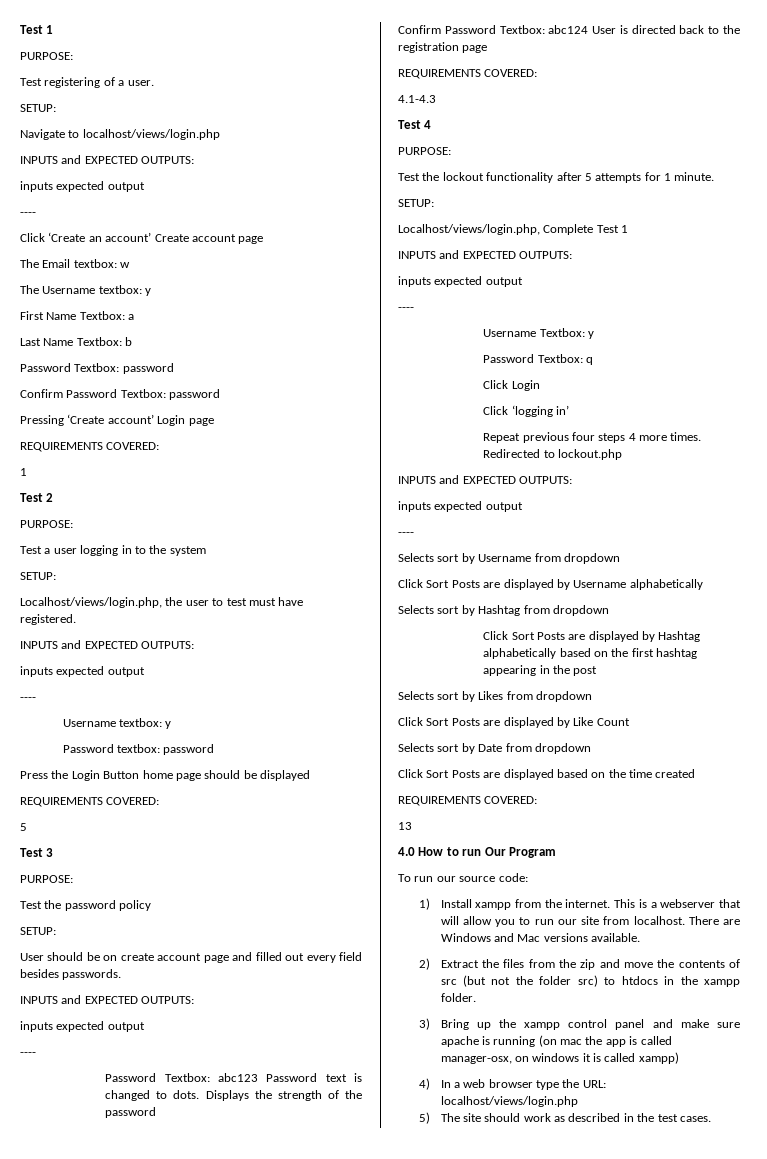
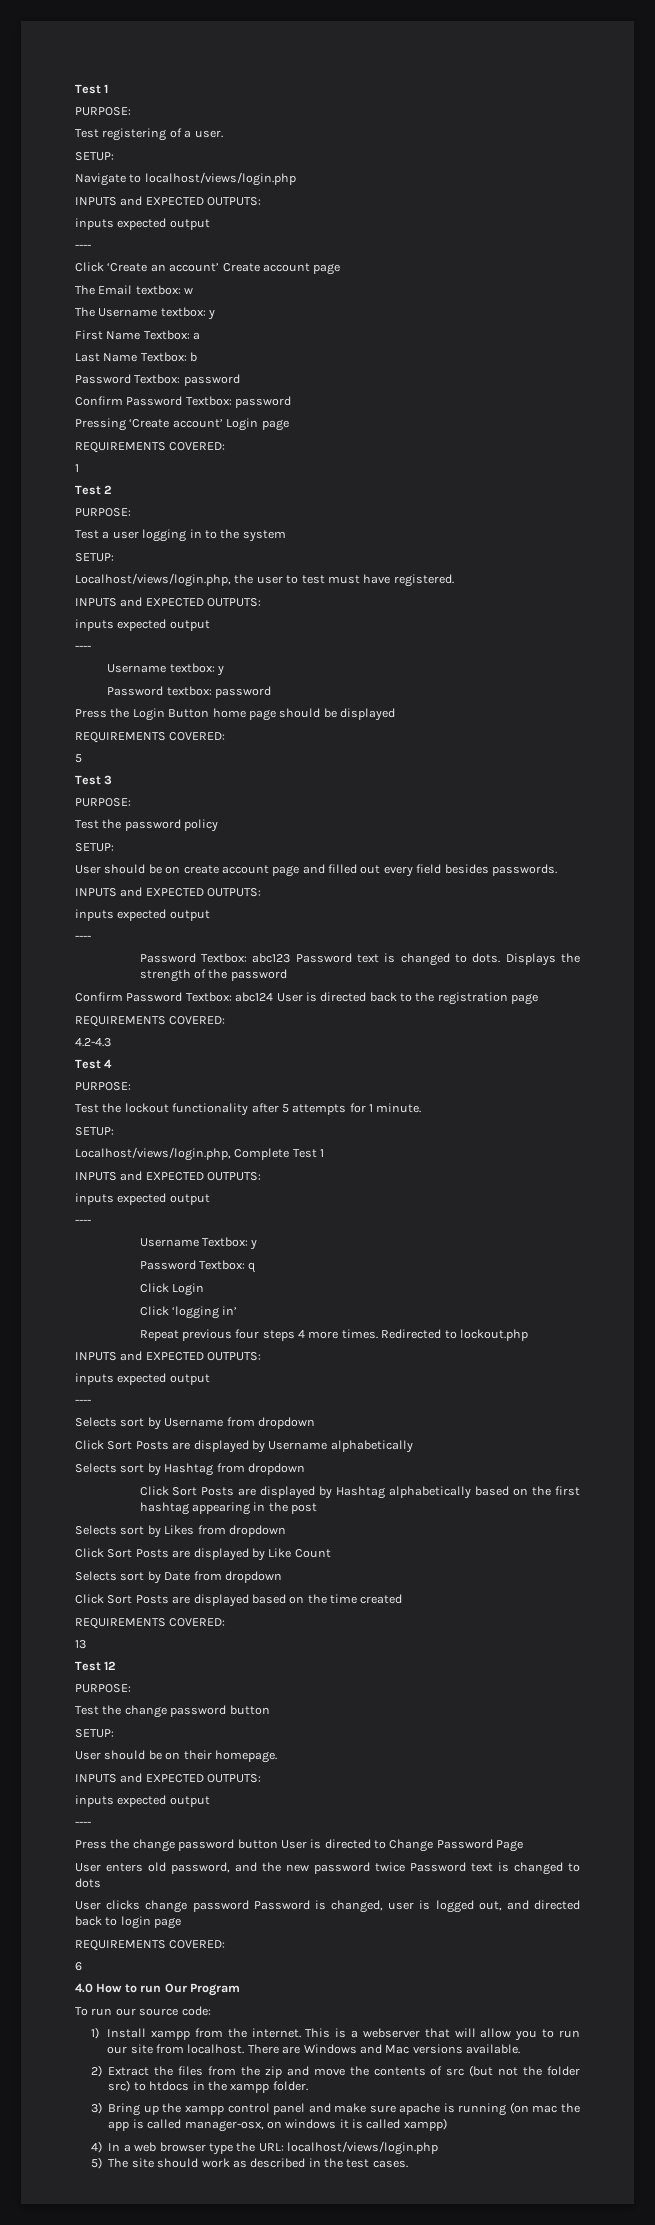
- 4.1-4.3
+ 4.2-4.3
+ Test 12
+ PURPOSE:
+ Test the change password button
+ SETUP:
+ User should be on their homepage.
+ INPUTS and EXPECTED OUTPUTS:
+ inputs expected output
+ ----
+ Press the change password button User is directed to Change Password Page
+ User enters old password, and the new password twice Password text is changed to dots
+ User clicks change password Password is changed, user is logged out, and directed back to login page
+ REQUIREMENTS COVERED:
+ 6

